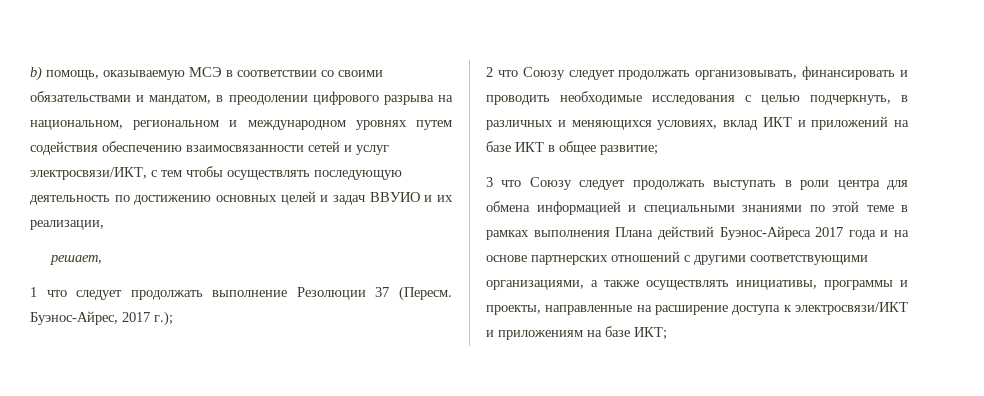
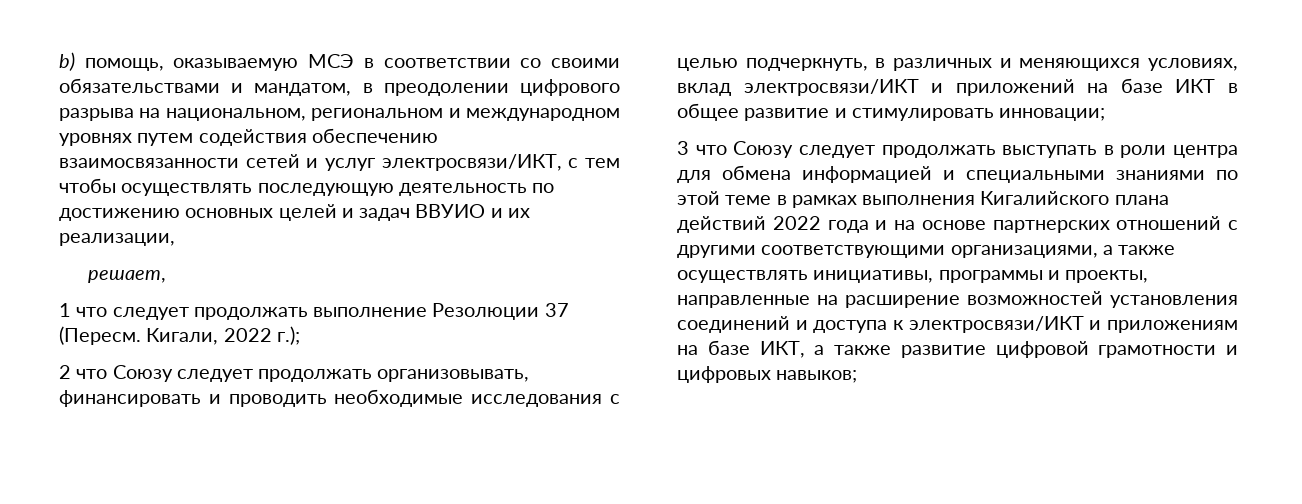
- Буэнос-Айрес, 2017 г.);
+ Кигали, 2022 г.);
- 2 что Союзу следует продолжать организовывать, финансировать и проводить необходимые исследования с целью подчеркнуть, в различных и меняющихся условиях, вклад ИКТ и приложений на базе ИКТ в общее развитие;
+ 2 что Союзу следует продолжать организовывать, финансировать и проводить необходимые исследования с целью подчеркнуть, в различных и меняющихся условиях, вклад электросвязи/ИКТ и приложений на базе ИКТ в общее развитие и стимулировать инновации;
- 3 что Союзу следует продолжать выступать в роли центра для обмена информацией и специальными знаниями по этой теме в рамках выполнения Плана действий Буэнос-Айреса 2017 года и на основе партнерских отношений с другими соответствующими организациями, а также осуществлять инициативы, программы и проекты, направленные на расширение доступа к электросвязи/ИКТ и приложениям на базе ИКТ;
+ 3 что Союзу следует продолжать выступать в роли центра для обмена информацией и специальными знаниями по этой теме в рамках выполнения Кигалийского плана действий 2022 года и на основе партнерских отношений с другими соответствующими организациями, а также осуществлять инициативы, программы и проекты, направленные на расширение возможностей установления соединений и доступа к электросвязи/ИКТ и приложениям на базе ИКТ, а также развитие цифровой грамотности и цифровых навыков;

